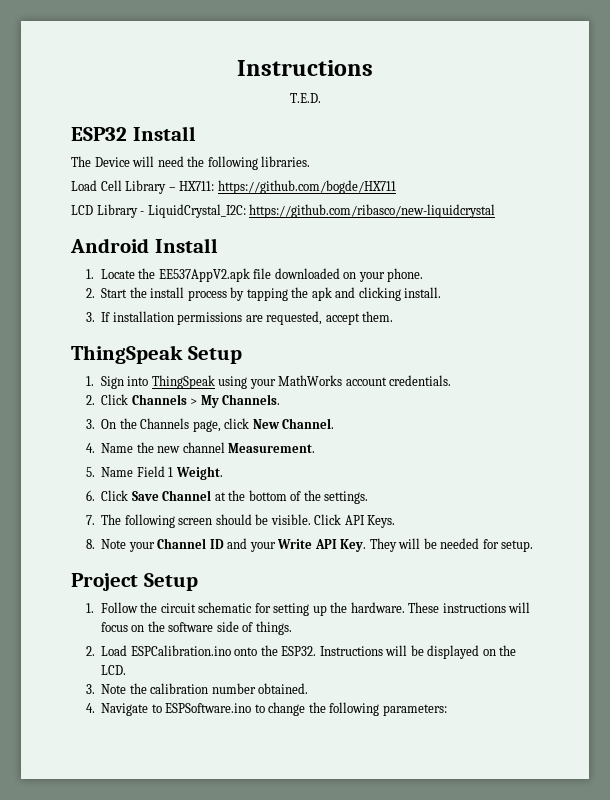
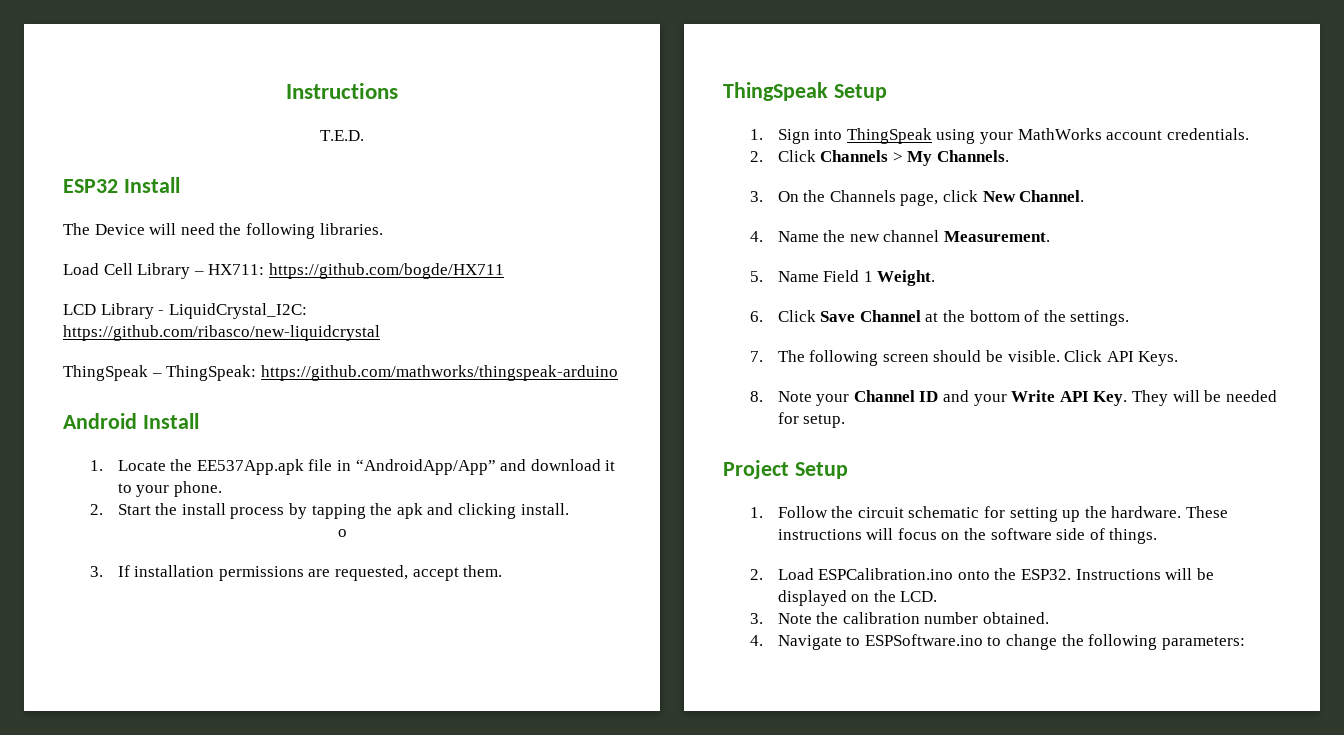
+ ThingSpeak – ThingSpeak: https://github.com/mathworks/thingspeak-arduino
- 1. Locate the EE537AppV2.apk file downloaded on your phone.
+ 1. Locate the EE537App.apk file in “AndroidApp/App” and download it to your phone.
+ o

